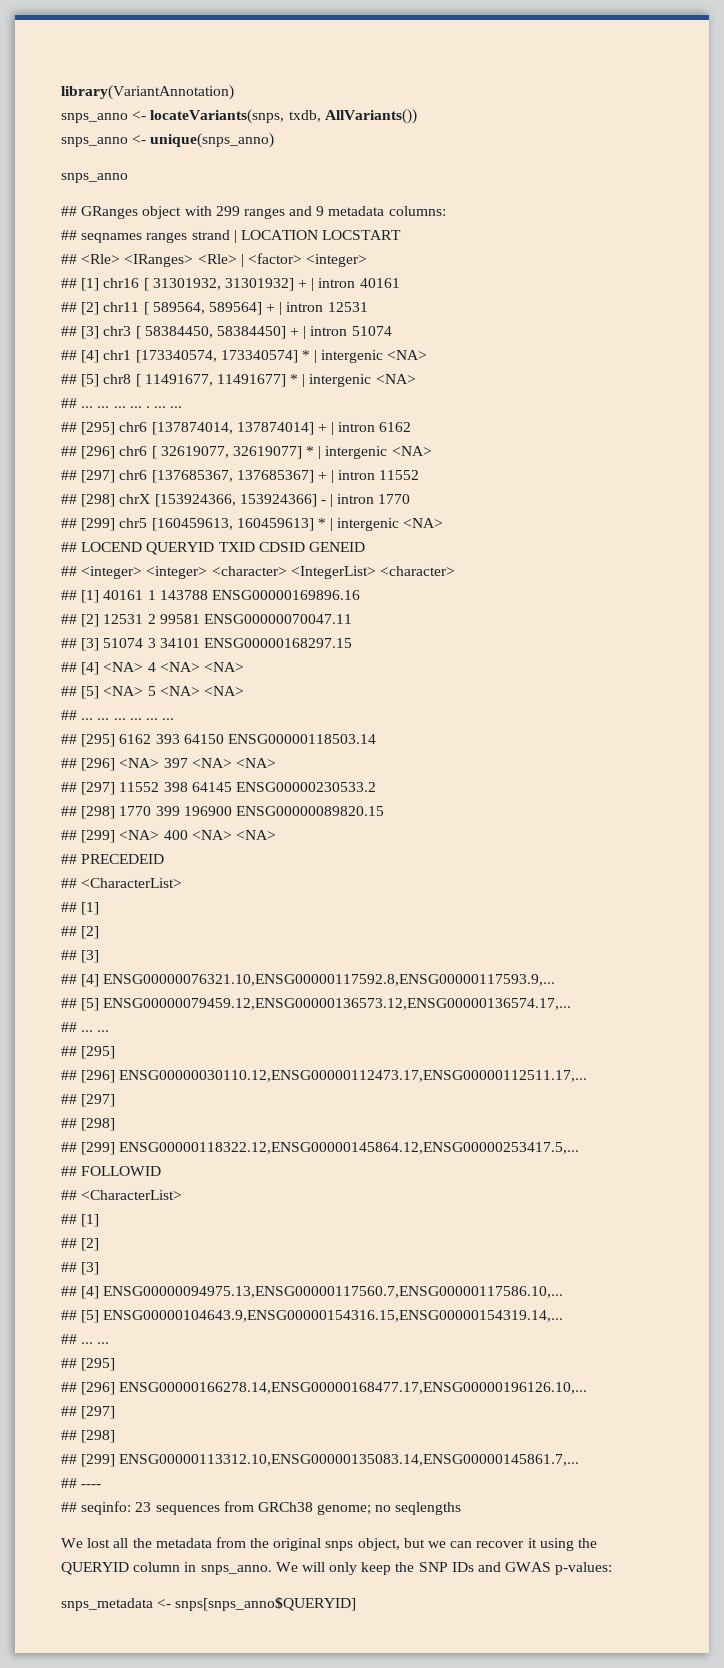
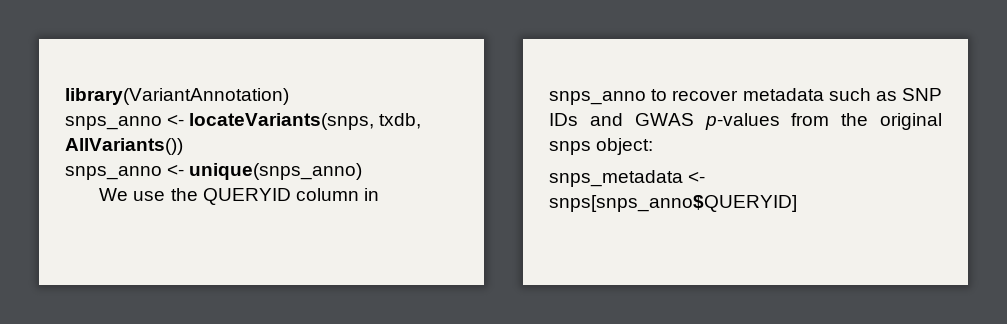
  snps_anno <- unique(snps_anno)
- snps_anno
- ## GRanges object with 299 ranges and 9 metadata columns:
- ## seqnames ranges strand | LOCATION LOCSTART
- ## <Rle> <IRanges> <Rle> | <factor> <integer>
- ## [1] chr16 [ 31301932, 31301932] + | intron 40161
- ## [2] chr11 [ 589564, 589564] + | intron 12531
- ## [3] chr3 [ 58384450, 58384450] + | intron 51074
- ## [4] chr1 [173340574, 173340574] * | intergenic <NA>
- ## [5] chr8 [ 11491677, 11491677] * | intergenic <NA>
- ## ... ... ... ... . ... ...
- ## [295] chr6 [137874014, 137874014] + | intron 6162
- ## [296] chr6 [ 32619077, 32619077] * | intergenic <NA>
- ## [297] chr6 [137685367, 137685367] + | intron 11552
- ## [298] chrX [153924366, 153924366] - | intron 1770
- ## [299] chr5 [160459613, 160459613] * | intergenic <NA>
- ## LOCEND QUERYID TXID CDSID GENEID
- ## <integer> <integer> <character> <IntegerList> <character>
- ## [1] 40161 1 143788 ENSG00000169896.16
- ## [2] 12531 2 99581 ENSG00000070047.11
- ## [3] 51074 3 34101 ENSG00000168297.15
- ## [4] <NA> 4 <NA> <NA>
- ## [5] <NA> 5 <NA> <NA>
- ## ... ... ... ... ... ...
- ## [295] 6162 393 64150 ENSG00000118503.14
- ## [296] <NA> 397 <NA> <NA>
- ## [297] 11552 398 64145 ENSG00000230533.2
- ## [298] 1770 399 196900 ENSG00000089820.15
- ## [299] <NA> 400 <NA> <NA>
- ## PRECEDEID
- ## <CharacterList>
- ## [1]
- ## [2]
- ## [3]
- ## [4] ENSG00000076321.10,ENSG00000117592.8,ENSG00000117593.9,...
- ## [5] ENSG00000079459.12,ENSG00000136573.12,ENSG00000136574.17,...
- ## ... ...
- ## [295]
- ## [296] ENSG00000030110.12,ENSG00000112473.17,ENSG00000112511.17,...
- ## [297]
- ## [298]
- ## [299] ENSG00000118322.12,ENSG00000145864.12,ENSG00000253417.5,...
- ## FOLLOWID
- ## <CharacterList>
- ## [1]
- ## [2]
- ## [3]
- ## [4] ENSG00000094975.13,ENSG00000117560.7,ENSG00000117586.10,...
- ## [5] ENSG00000104643.9,ENSG00000154316.15,ENSG00000154319.14,...
- ## ... ...
- ## [295]
- ## [296] ENSG00000166278.14,ENSG00000168477.17,ENSG00000196126.10,...
- ## [297]
- ## [298]
- ## [299] ENSG00000113312.10,ENSG00000135083.14,ENSG00000145861.7,...
- ## ----
- ## seqinfo: 23 sequences from GRCh38 genome; no seqlengths
- We lost all the metadata from the original snps object, but we can recover it using the QUERYID column in snps_anno. We will only keep the SNP IDs and GWAS p-values:
+ We use the QUERYID column in snps_anno to recover metadata such as SNP IDs and GWAS p-values from the original snps object:

